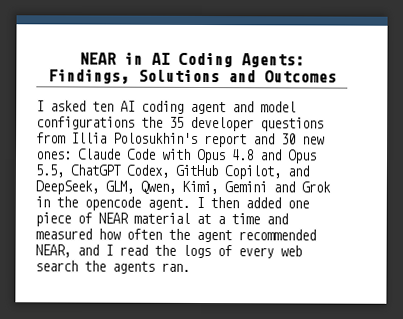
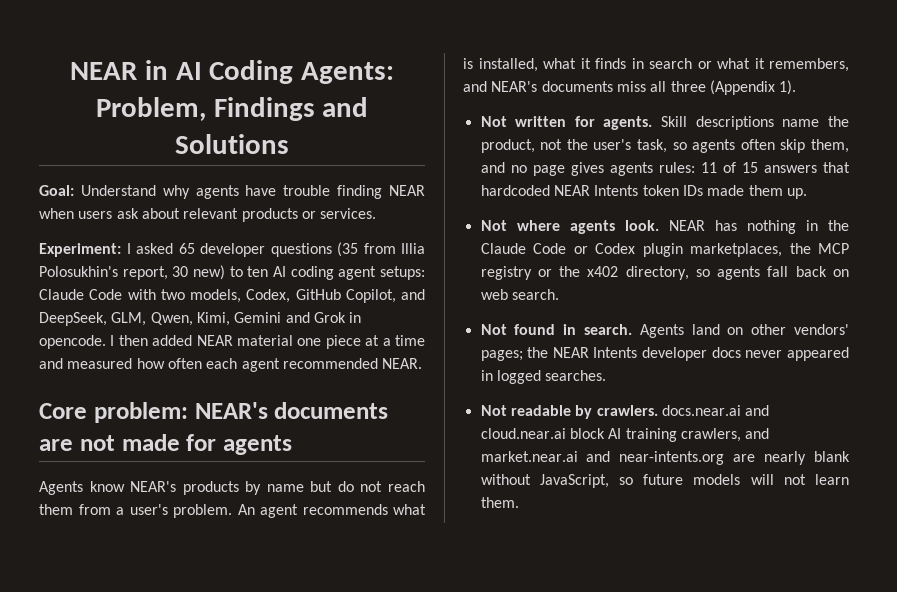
- NEAR in AI Coding Agents: Findings, Solutions and Outcomes
- I asked ten AI coding agent and model configurations the 35 developer questions from Illia Polosukhin's report and 30 new ones: Claude Code with Opus 4.8 and Opus 5.5, ChatGPT Codex, GitHub Copilot, and DeepSeek, GLM, Qwen, Kimi, Gemini and Grok in the opencode agent. I then added one piece of NEAR material at a time and measured how often the agent recommended NEAR, and I read the logs of every web search the agents ran.
+ NEAR in AI Coding Agents: Problem, Findings and Solutions
+ Goal: Understand why agents have trouble finding NEAR when users ask about relevant products or services.
+ Experiment: I asked 65 developer questions (35 from Illia Polosukhin's report, 30 new) to ten AI coding agent setups: Claude Code with two models, Codex, GitHub Copilot, and DeepSeek, GLM, Qwen, Kimi, Gemini and Grok in opencode. I then added NEAR material one piece at a time and measured how often each agent recommended NEAR.
+ Core problem: NEAR's documents are not made for agents
+ Agents know NEAR's products by name but do not reach them from a user's problem. An agent recommends what is installed, what it finds in search or what it remembers, and NEAR's documents miss all three (Appendix 1).
+ Not written for agents. Skill descriptions name the product, not the user's task, so agents often skip them, and no page gives agents rules: 11 of 15 answers that hardcoded NEAR Intents token IDs made them up.
+ Not where agents look. NEAR has nothing in the Claude Code or Codex plugin marketplaces, the MCP registry or the x402 directory, so agents fall back on web search.
+ Not found in search. Agents land on other vendors' pages; the NEAR Intents developer docs never appeared in logged searches.
+ Not readable by crawlers. docs.near.ai and cloud.near.ai block AI training crawlers, and market.near.ai and near-intents.org are nearly blank without JavaScript, so future models will not learn them.

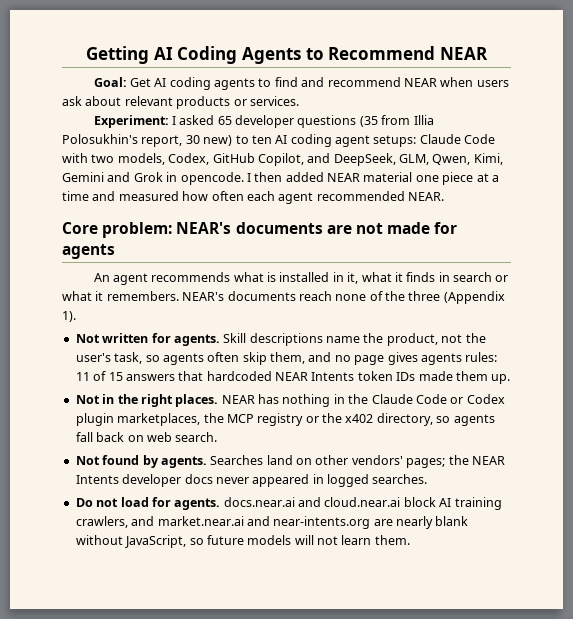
- NEAR in AI Coding Agents: Problem, Findings and Solutions
- Goal: Understand why agents have trouble finding NEAR when users ask about relevant products or services.
+ Getting AI Coding Agents to Recommend NEAR
+ Goal: Get AI coding agents to find and recommend NEAR when users ask about relevant products or services.
- Agents know NEAR's products by name but do not reach them from a user's problem. An agent recommends what is installed, what it finds in search or what it remembers, and NEAR's documents miss all three (Appendix 1).
+ An agent recommends what is installed in it, what it finds in search or what it remembers. NEAR's documents reach none of the three (Appendix 1).
- Not where agents look.
+ Not in the right places.
- Not found in search. Agents land on other vendors' pages; the NEAR Intents developer docs never appeared in logged searches.
+ Not found by agents. Searches land on other vendors' pages; the NEAR Intents developer docs never appeared in logged searches.
- Not readable by crawlers. docs.near.ai and cloud.near.ai block AI training crawlers, and market.near.ai and near-intents.org are nearly blank without JavaScript, so future models will not learn them.
+ Do not load for agents. docs.near.ai and cloud.near.ai block AI training crawlers, and market.near.ai and near-intents.org are nearly blank without JavaScript, so future models will not learn them.

